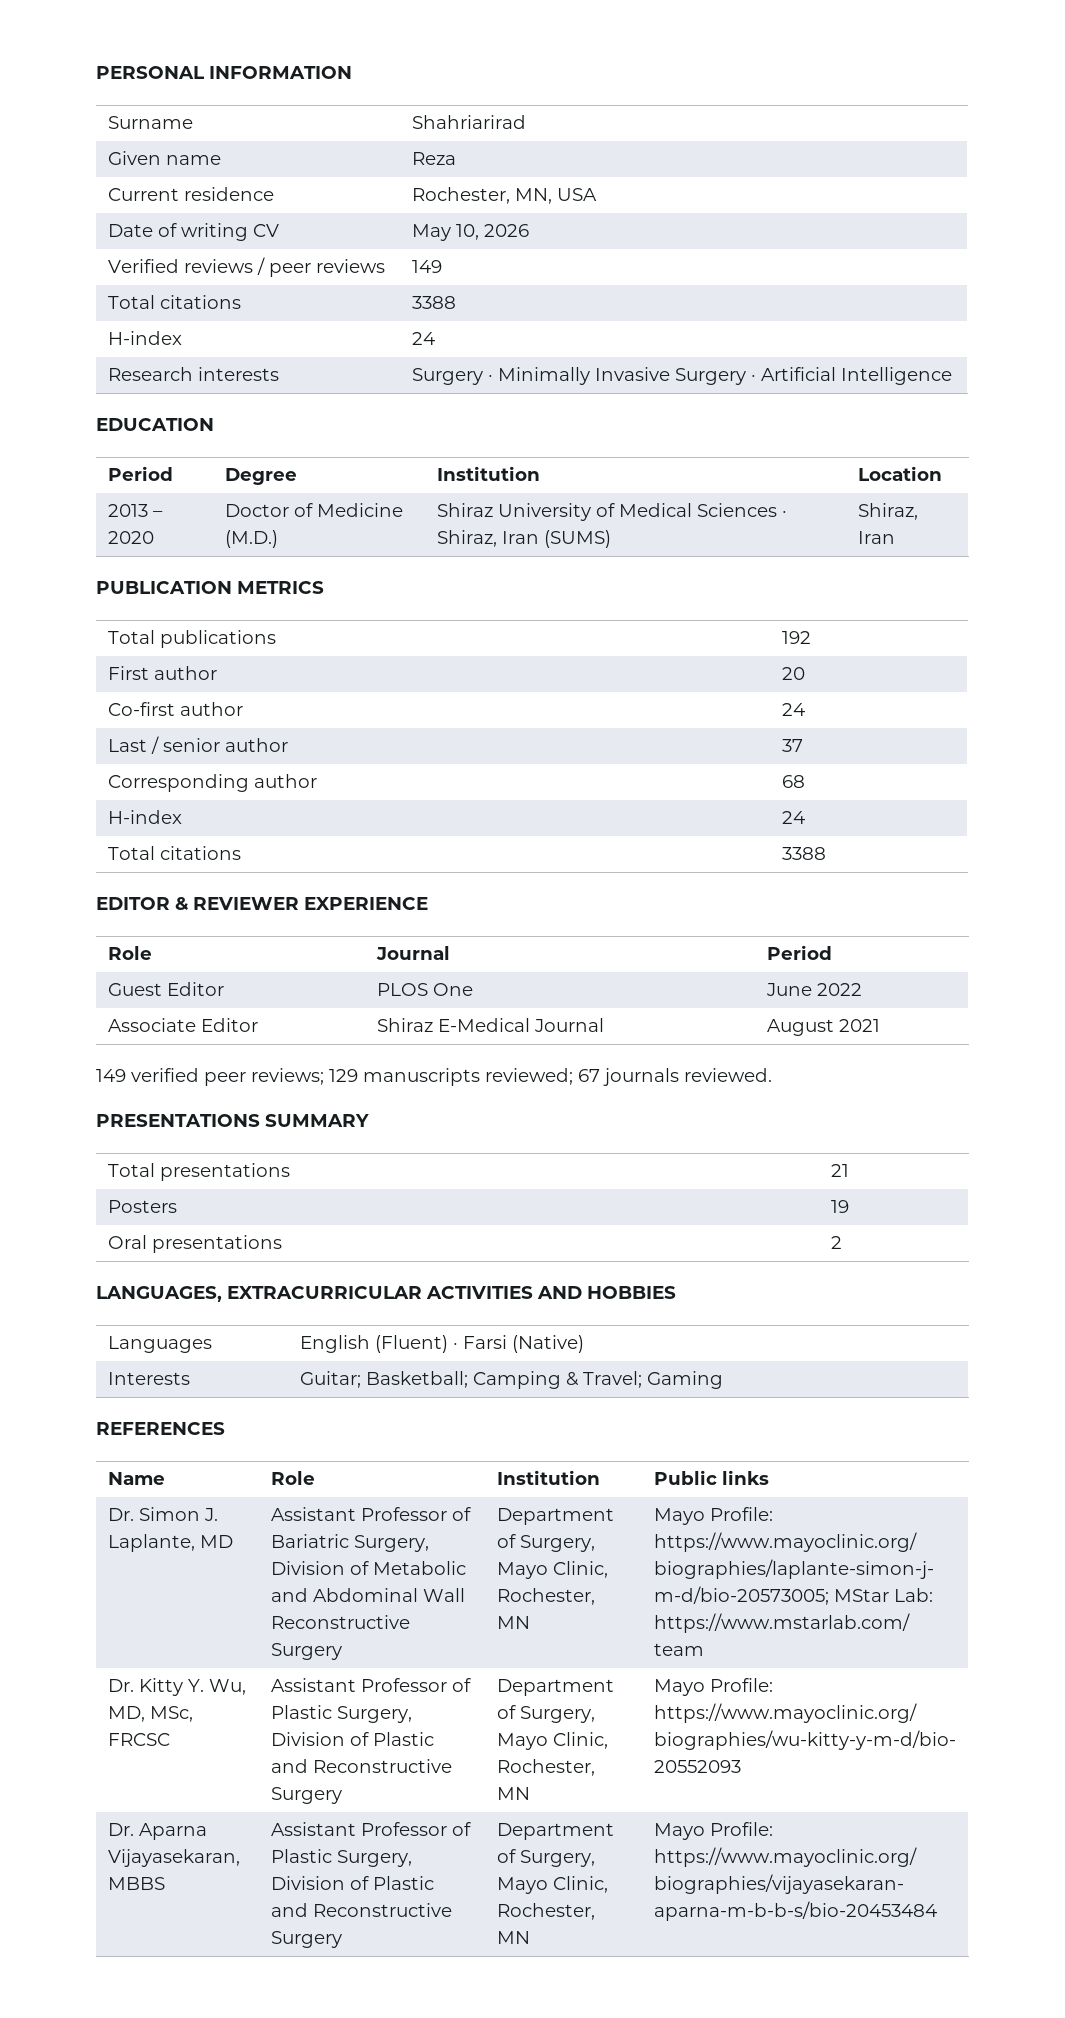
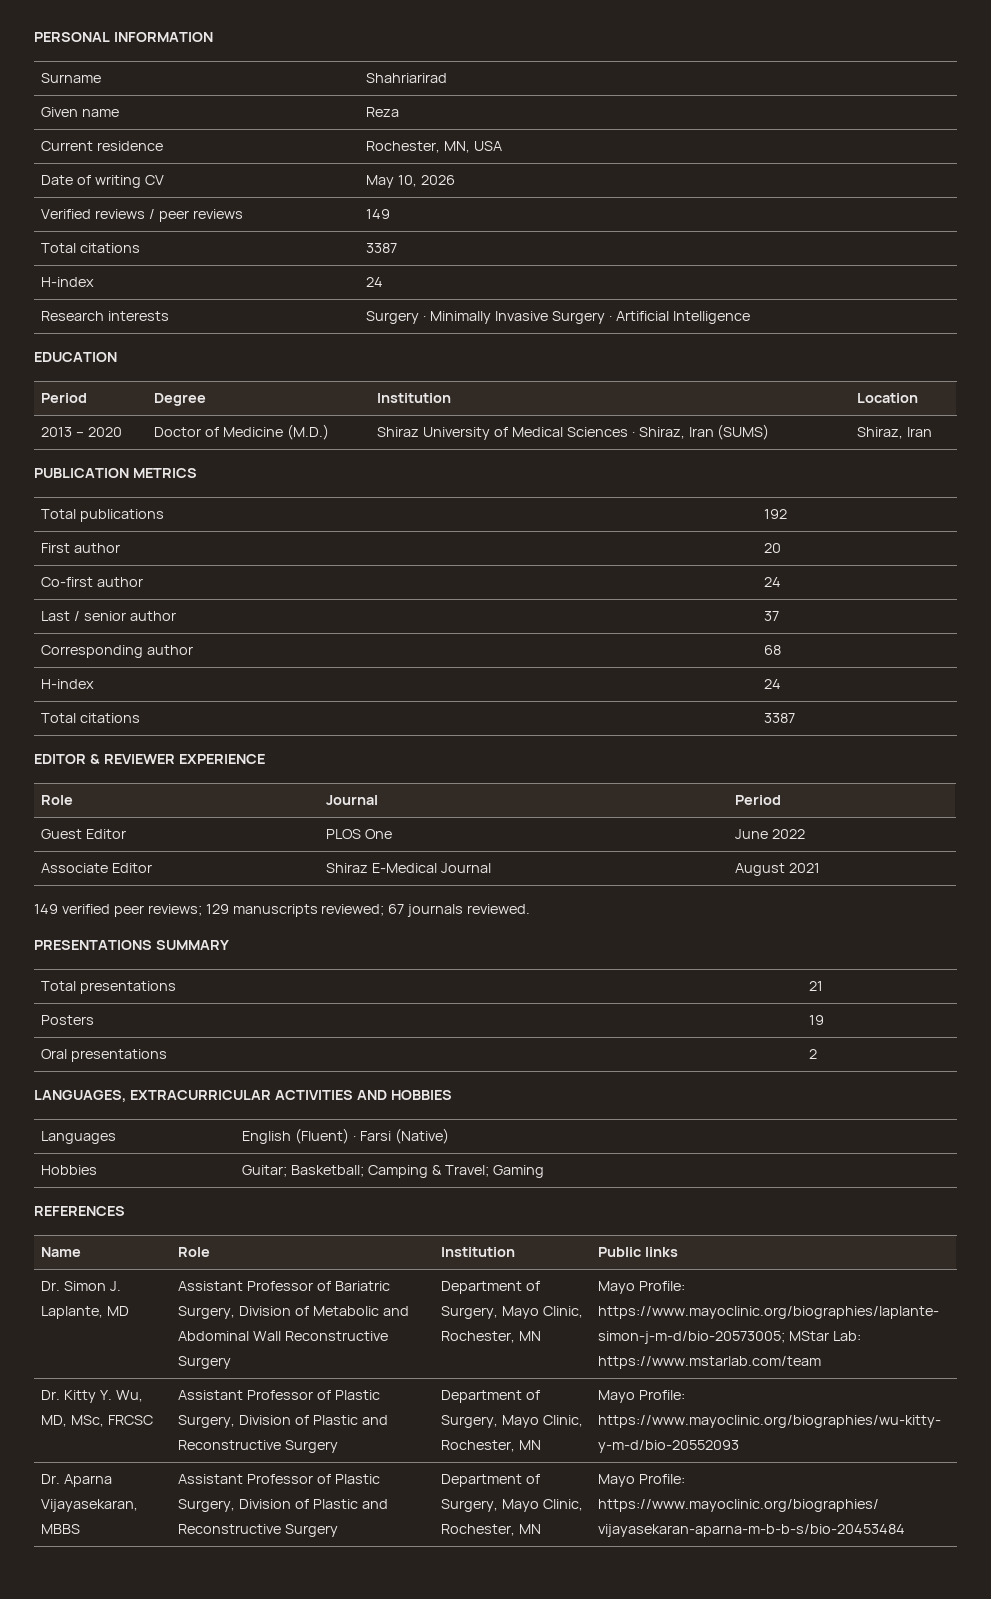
  Verified reviews / peer reviews | 149
- Total citations | 3388
+ Total citations | 3387
  Corresponding author | 68
  H-index | 24
- Total citations | 3388
+ Total citations | 3387
- Interests | Guitar; Basketball; Camping & Travel; Gaming
+ Hobbies | Guitar; Basketball; Camping & Travel; Gaming

